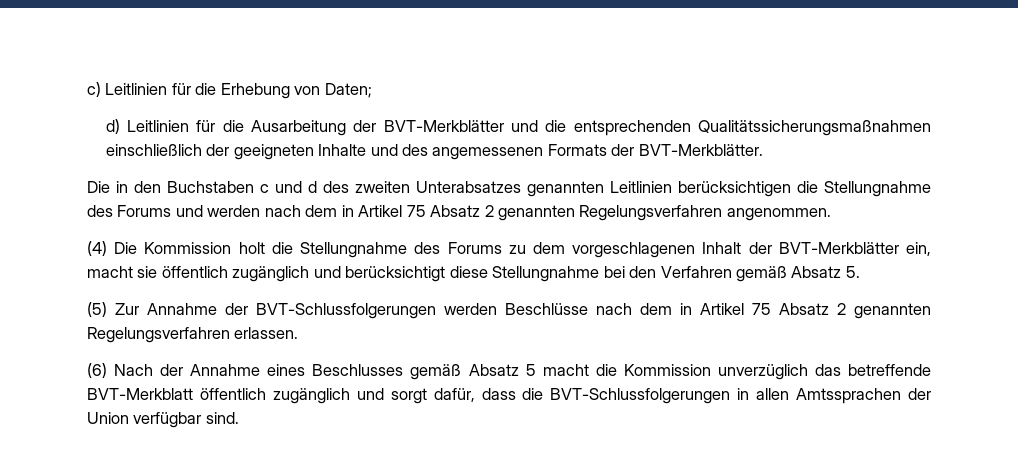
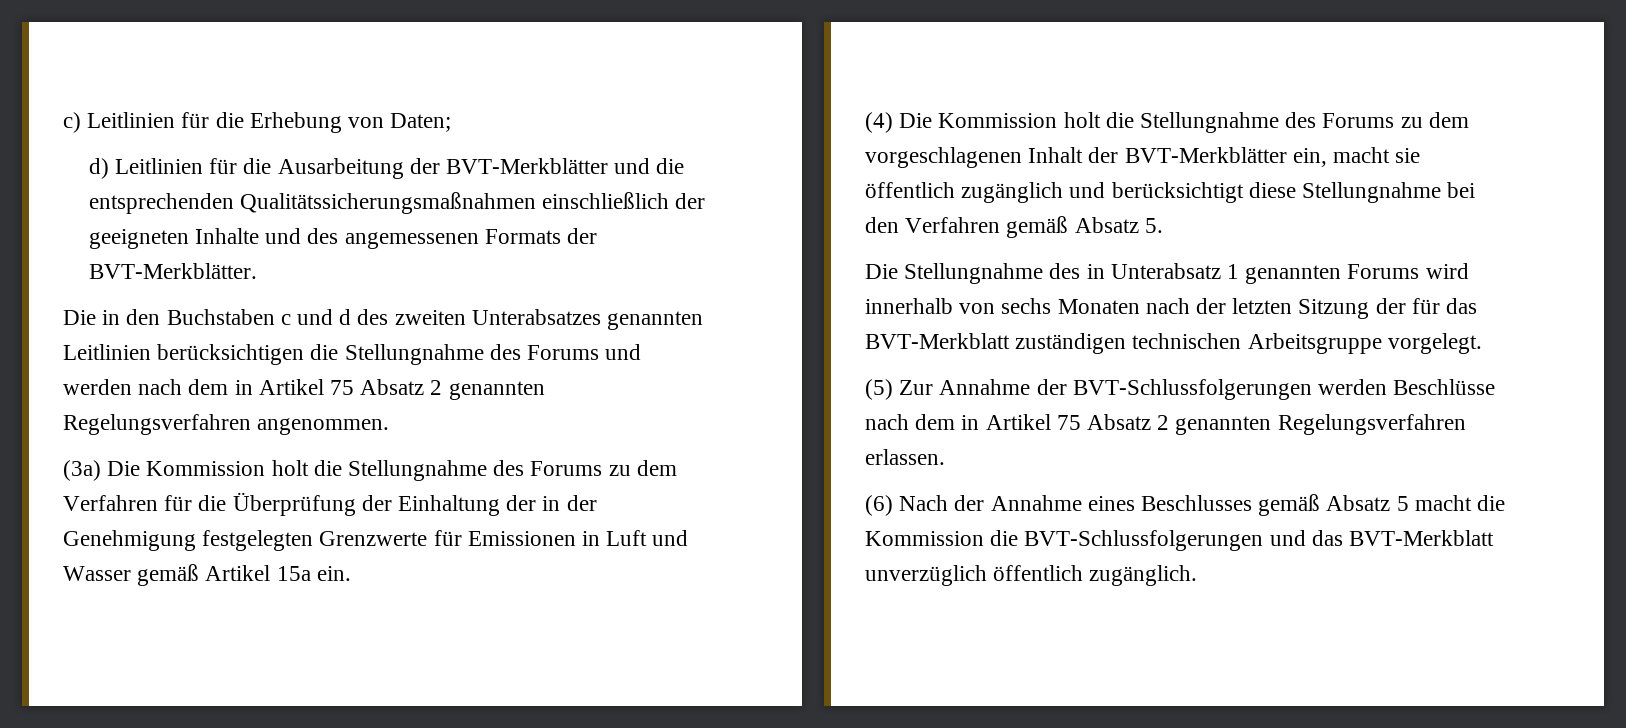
+ (3a) Die Kommission holt die Stellungnahme des Forums zu dem Verfahren für die Überprüfung der Einhaltung der in der Genehmigung festgelegten Grenzwerte für Emissionen in Luft und Wasser gemäß Artikel 15a ein.
+ Die Stellungnahme des in Unterabsatz 1 genannten Forums wird innerhalb von sechs Monaten nach der letzten Sitzung der für das BVT-Merkblatt zuständigen technischen Arbeitsgruppe vorgelegt.
- (6) Nach der Annahme eines Beschlusses gemäß Absatz 5 macht die Kommission unverzüglich das betreffende BVT-Merkblatt öffentlich zugänglich und sorgt dafür, dass die BVT-Schlussfolgerungen in allen Amtssprachen der Union verfügbar sind.
+ (6) Nach der Annahme eines Beschlusses gemäß Absatz 5 macht die Kommission die BVT-Schlussfolgerungen und das BVT-Merkblatt unverzüglich öffentlich zugänglich.

